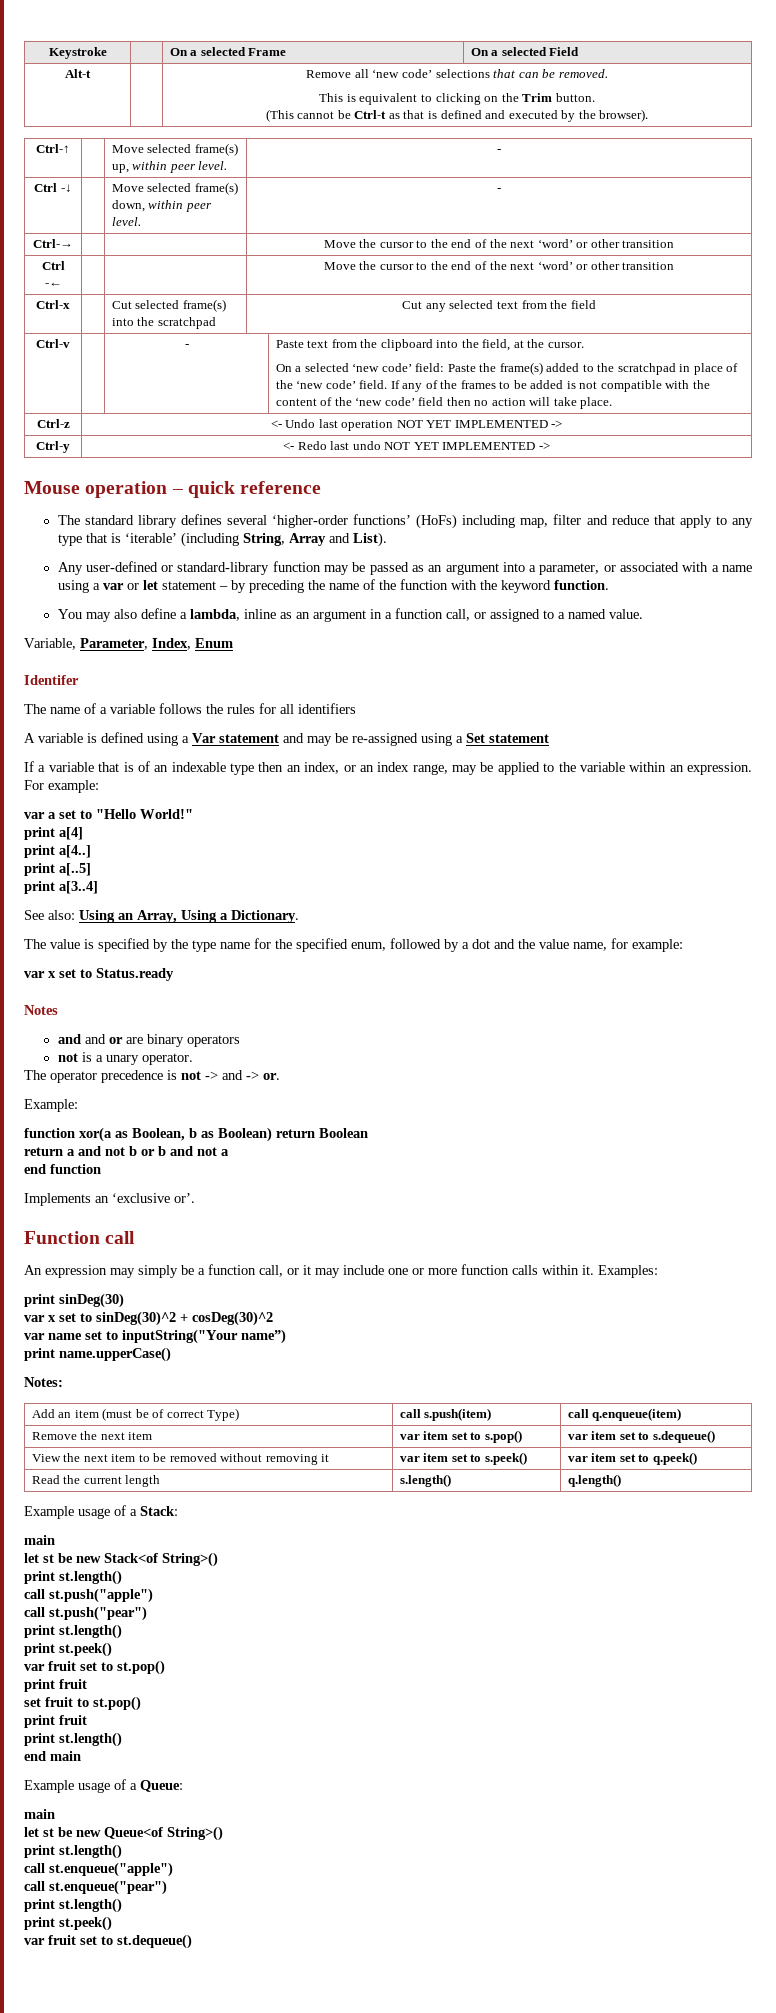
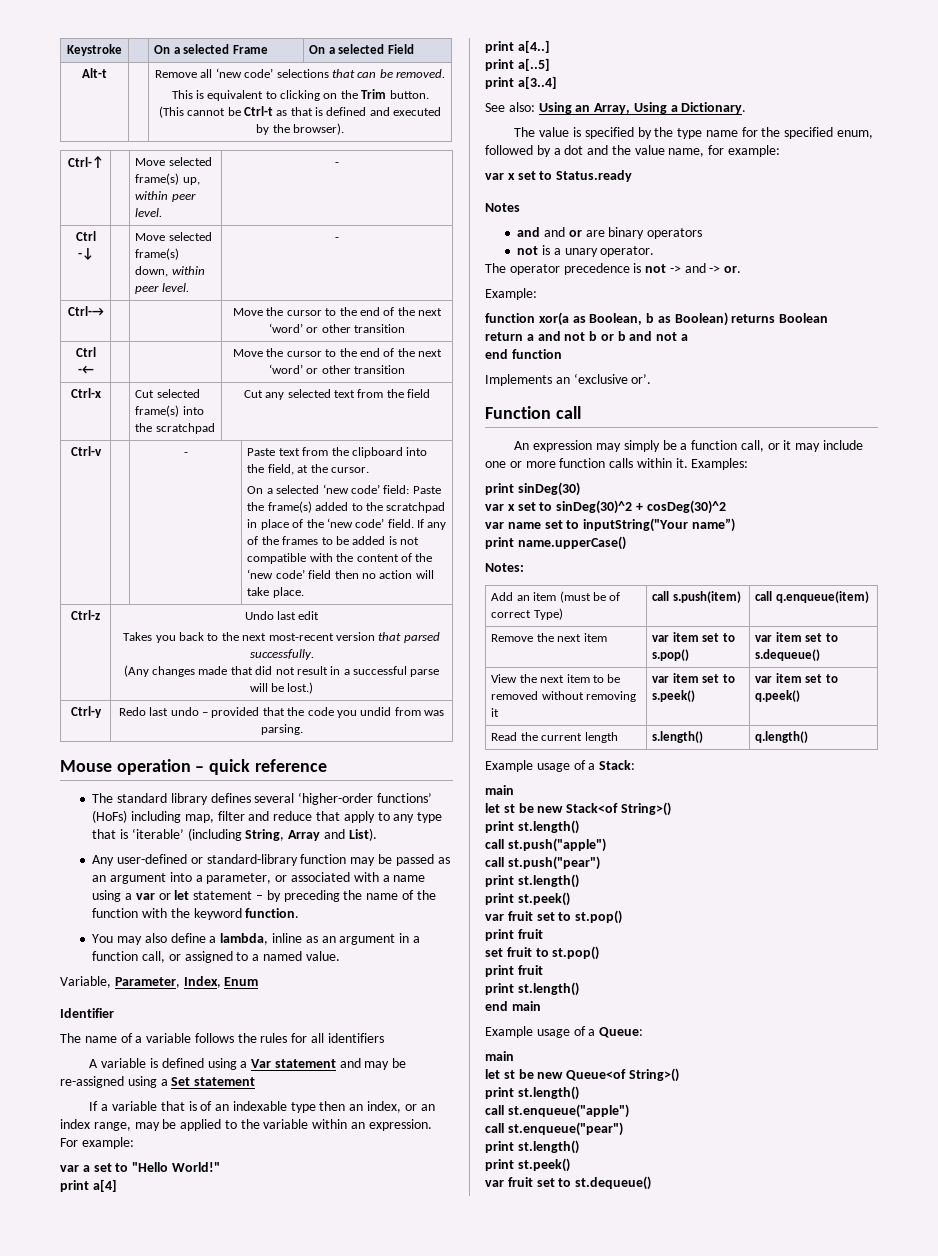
- Ctrl-z | <- Undo last operation NOT YET IMPLEMENTED ->
+ Ctrl-z | Undo last edit
+ Takes you back to the next most-recent version that parsed successfully.
+ (Any changes made that did not result in a successful parse will be lost.)
- Ctrl-y | <- Redo last undo NOT YET IMPLEMENTED ->
+ Ctrl-y | Redo last undo – provided that the code you undid from was parsing.
- Identifer
+ Identifier
- function xor(a as Boolean, b as Boolean) return Boolean
+ function xor(a as Boolean, b as Boolean) returns Boolean

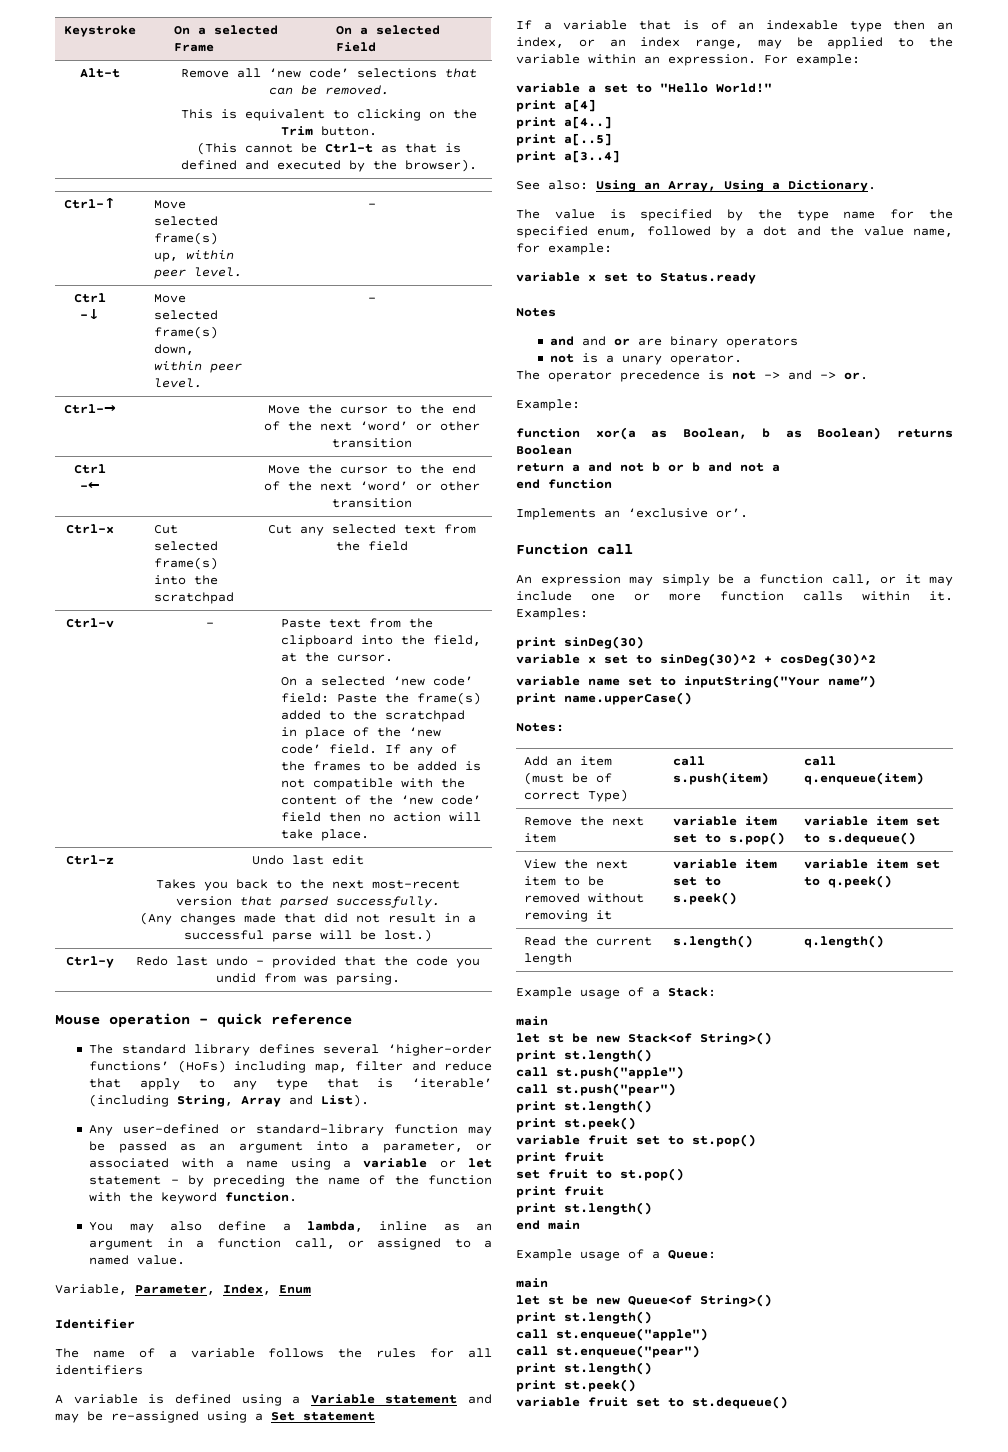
- Any user-defined or standard-library function may be passed as an argument into a parameter, or associated with a name using a var or let statement – by preceding the name of the function with the keyword function.
+ Any user-defined or standard-library function may be passed as an argument into a parameter, or associated with a name using a variable or let statement – by preceding the name of the function with the keyword function.
- A variable is defined using a Var statement and may be re-assigned using a Set statement
+ A variable is defined using a Variable statement and may be re-assigned using a Set statement
- var a set to "Hello World!"
+ variable a set to "Hello World!"
- var x set to Status.ready
+ variable x set to Status.ready
- var x set to sinDeg(30)^2 + cosDeg(30)^2
+ variable x set to sinDeg(30)^2 + cosDeg(30)^2
- var name set to inputString("Your name”)
+ variable name set to inputString("Your name”)
- Remove the next item | var item set to s.pop() | var item set to s.dequeue()
+ Remove the next item | variable item set to s.pop() | variable item set to s.dequeue()
- View the next item to be removed without removing it | var item set to s.peek() | var item set to q.peek()
+ View the next item to be removed without removing it | variable item set to s.peek() | variable item set to q.peek()
- var fruit set to st.pop()
+ variable fruit set to st.pop()
- var fruit set to st.dequeue()
+ variable fruit set to st.dequeue()

